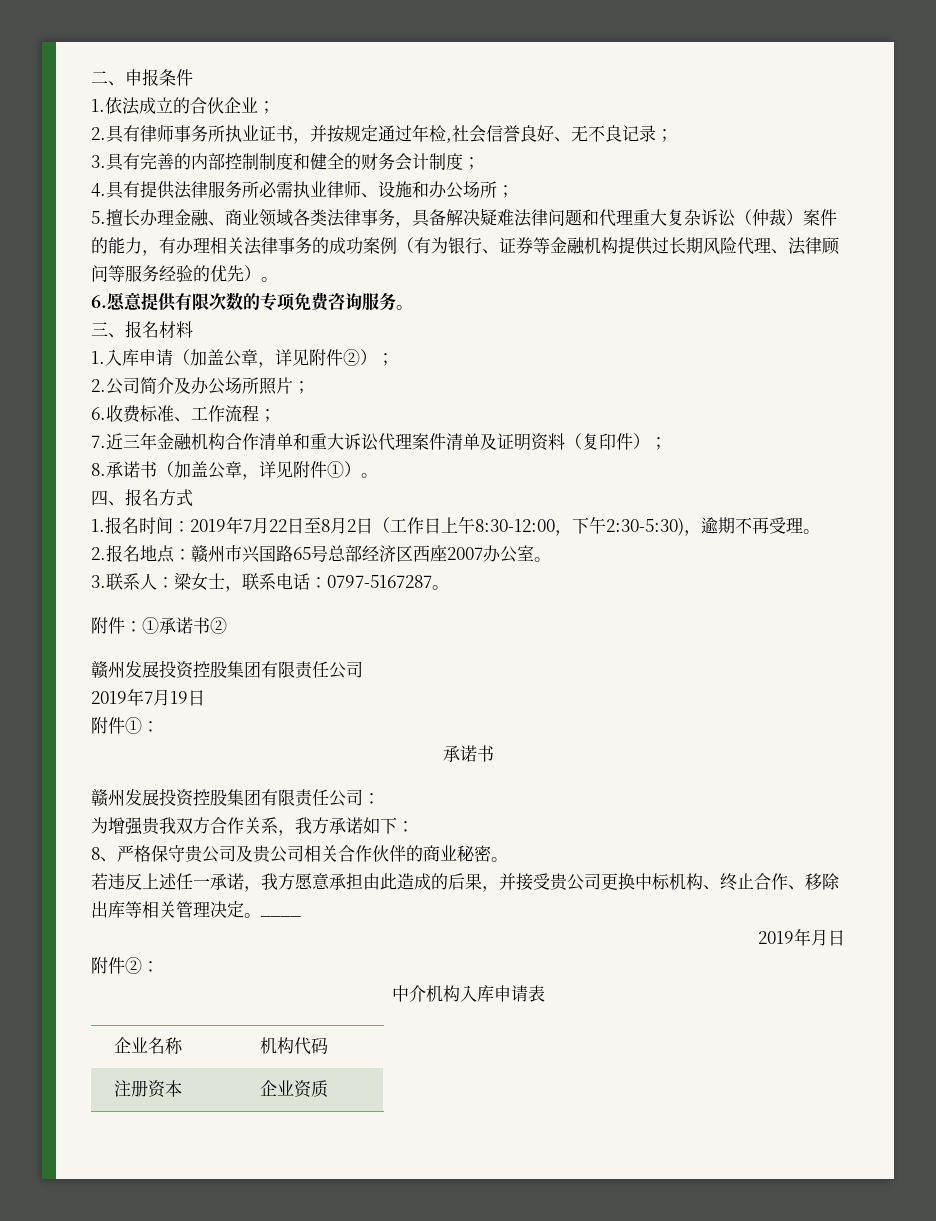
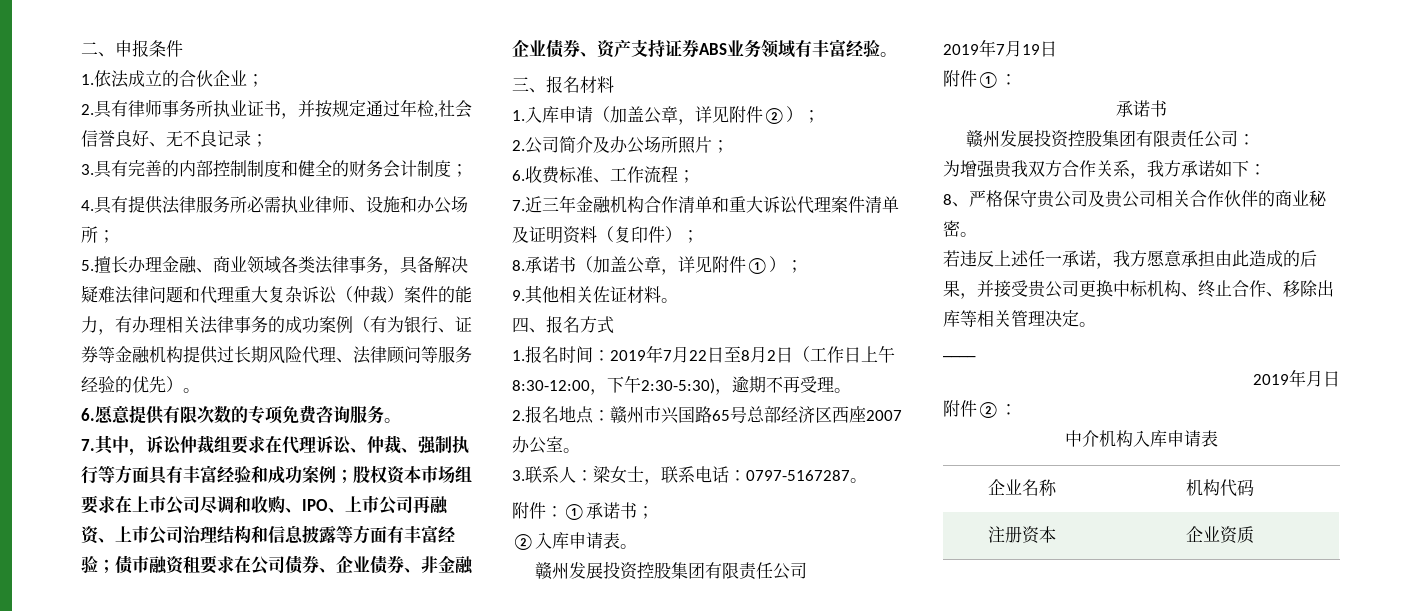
+ 7.其中，诉讼仲裁组要求在代理诉讼、仲裁、强制执行等方面具有丰富经验和成功案例；股权资本市场组要求在上市公司尽调和收购、IPO、上市公司再融资、上市公司治理结构和信息披露等方面有丰富经验；债市融资租要求在公司债券、企业债券、非金融企业债券、资产支持证券ABS业务领域有丰富经验。
- 8.承诺书（加盖公章，详见附件①）。
+ 8.承诺书（加盖公章，详见附件①）；
+ 9.其他相关佐证材料。
- 附件：①承诺书②
+ 附件：①承诺书；
+ ②入库申请表。
- 若违反上述任一承诺，我方愿意承担由此造成的后果，并接受贵公司更换中标机构、终止合作、移除出库等相关管理决定。____
+ 若违反上述任一承诺，我方愿意承担由此造成的后果，并接受贵公司更换中标机构、终止合作、移除出库等相关管理决定。
+ ____

